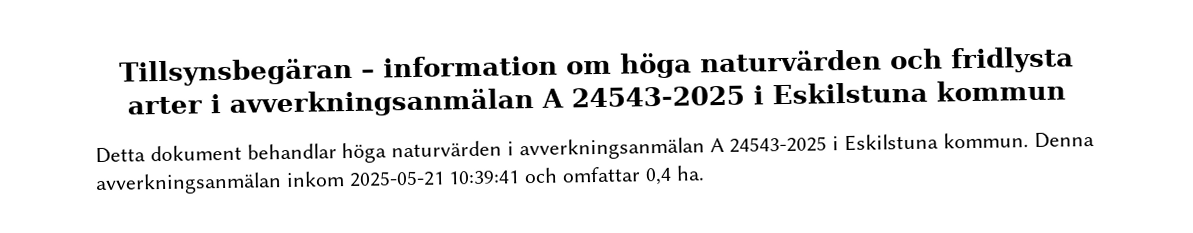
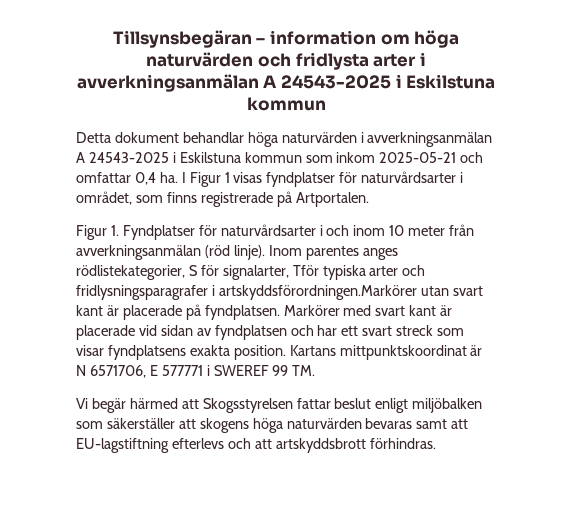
- Detta dokument behandlar höga naturvärden i avverkningsanmälan A 24543-2025 i Eskilstuna kommun. Denna avverkningsanmälan inkom 2025-05-21 10:39:41 och omfattar 0,4 ha.
+ Detta dokument behandlar höga naturvärden i avverkningsanmälan A 24543-2025 i Eskilstuna kommun som inkom 2025-05-21 och omfattar 0,4 ha.
+ I Figur 1 visas fyndplatser för naturvårdsarter i området, som finns registrerade på Artportalen.
+ Figur 1. Fyndplatser för naturvårdsarter i och inom 10 meter från avverkningsanmälan (röd linje). Inom parentes anges rödlistekategorier, S för signalarter, Tför typiska arter och fridlysningsparagrafer i artskyddsförordningen.Markörer utan svart kant är placerade på fyndplatsen. Markörer med svart kant är placerade vid sidan av fyndplatsen och har ett svart streck som visar fyndplatsens exakta position. Kartans mittpunktskoordinat är N 6571706, E 577771 i SWEREF 99 TM.
+ Vi begär härmed att Skogsstyrelsen fattar beslut enligt miljöbalken som säkerställer att skogens höga naturvärden bevaras samt att EU-lagstiftning efterlevs och att artskyddsbrott förhindras.

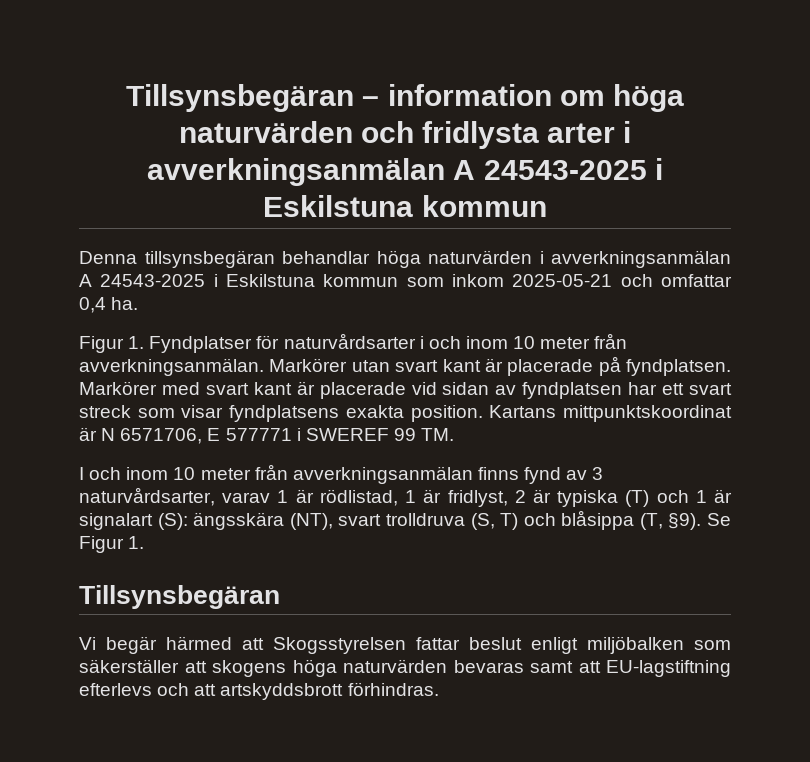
- Detta dokument behandlar höga naturvärden i avverkningsanmälan A 24543-2025 i Eskilstuna kommun som inkom 2025-05-21 och omfattar 0,4 ha. I Figur 1 visas fyndplatser för naturvårdsarter i området, som finns registrerade på Artportalen.
+ Denna tillsynsbegäran behandlar höga naturvärden i avverkningsanmälan A 24543-2025 i Eskilstuna kommun som inkom 2025-05-21 och omfattar 0,4 ha.
- Figur 1. Fyndplatser för naturvårdsarter i och inom 10 meter från avverkningsanmälan (röd linje). Inom parentes anges rödlistekategorier, S för signalarter, Tför typiska arter och fridlysningsparagrafer i artskyddsförordningen.Markörer utan svart kant är placerade på fyndplatsen.
+ Figur 1. Fyndplatser för naturvårdsarter i och inom 10 meter från avverkningsanmälan. Markörer utan svart kant är placerade på fyndplatsen.
- Markörer med svart kant är placerade vid sidan av fyndplatsen och har ett svart streck som visar fyndplatsens exakta position.
+ Markörer med svart kant är placerade vid sidan av fyndplatsen har ett svart streck som visar fyndplatsens exakta position.
+ I och inom 10 meter från avverkningsanmälan finns fynd av 3 naturvårdsarter, varav 1 är rödlistad, 1 är fridlyst, 2 är typiska (T) och 1 är signalart (S): ängsskära (NT), svart trolldruva (S, T) och blåsippa (T, §9). Se Figur 1.
+ Tillsynsbegäran

